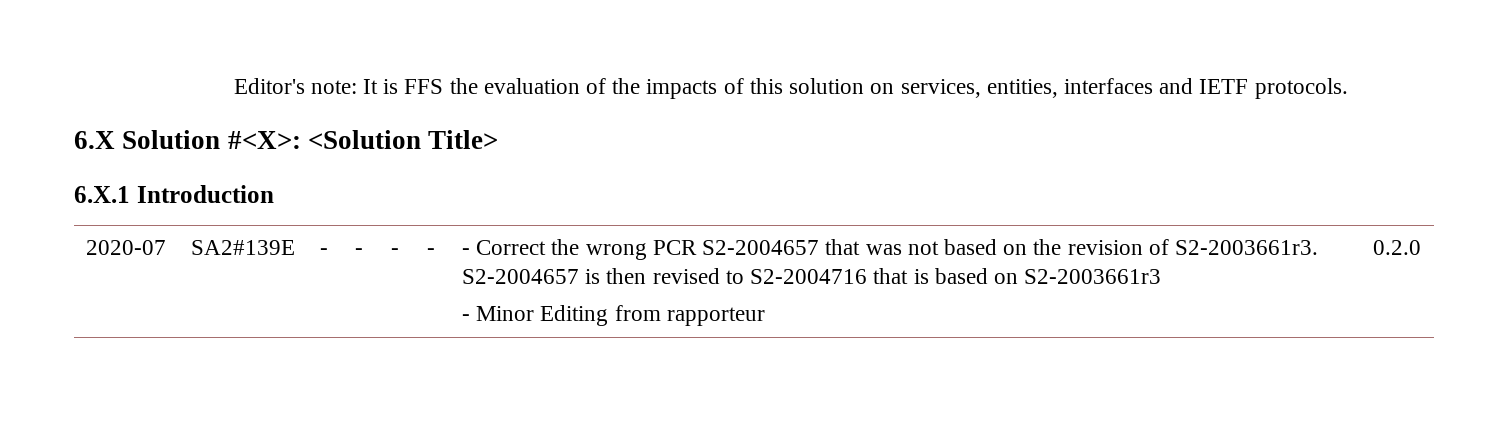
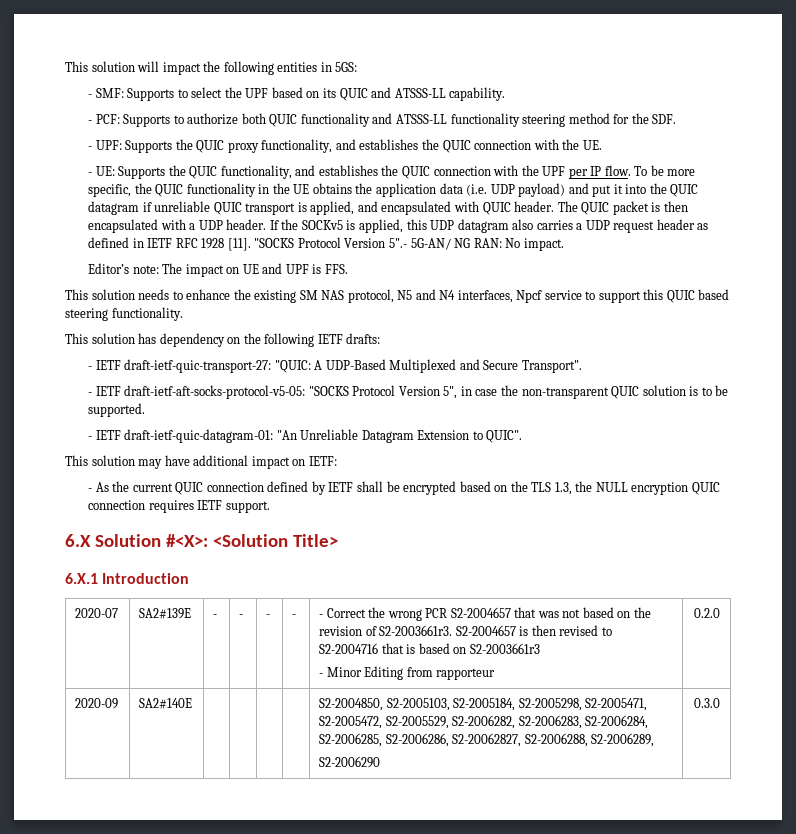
- Editor's note: It is FFS the evaluation of the impacts of this solution on services, entities, interfaces and IETF protocols.
+ This solution will impact the following entities in 5GS:
+ - SMF: Supports to select the UPF based on its QUIC and ATSSS-LL capability.
+ - PCF: Supports to authorize both QUIC functionality and ATSSS-LL functionality steering method for the SDF.
+ - UPF: Supports the QUIC proxy functionality, and establishes the QUIC connection with the UE.
+ - UE: Supports the QUIC functionality, and establishes the QUIC connection with the UPF per IP flow. To be more specific, the QUIC functionality in the UE obtains the application data (i.e. UDP payload) and put it into the QUIC datagram if unreliable QUIC transport is applied, and encapsulated with QUIC header. The QUIC packet is then encapsulated with a UDP header. If the SOCKv5 is applied, this UDP datagram also carries a UDP request header as defined in IETF RFC 1928 [11]. "SOCKS Protocol Version 5".- 5G-AN/ NG RAN: No impact.
+ Editor’s note: The impact on UE and UPF is FFS.
+ This solution needs to enhance the existing SM NAS protocol, N5 and N4 interfaces, Npcf service to support this QUIC based steering functionality.
+ This solution has dependency on the following IETF drafts:
+ - IETF draft-ietf-quic-transport-27: "QUIC: A UDP-Based Multiplexed and Secure Transport".
+ - IETF draft-ietf-aft-socks-protocol-v5-05: "SOCKS Protocol Version 5", in case the non-transparent QUIC solution is to be supported.
+ - IETF draft-ietf-quic-datagram-01: "An Unreliable Datagram Extension to QUIC".
+ This solution may have additional impact on IETF:
+ - As the current QUIC connection defined by IETF shall be encrypted based on the TLS 1.3, the NULL encryption QUIC connection requires IETF support.
+ 2020-09 | SA2#140E | | | | | S2-2004850, S2-2005103, S2-2005184, S2-2005298, S2-2005471, S2-2005472, S2-2005529, S2-2006282, S2-2006283, S2-2006284, S2-2006285, S2-2006286, S2-20062827, S2-2006288, S2-2006289,
+ S2-2006290 | 0.3.0

